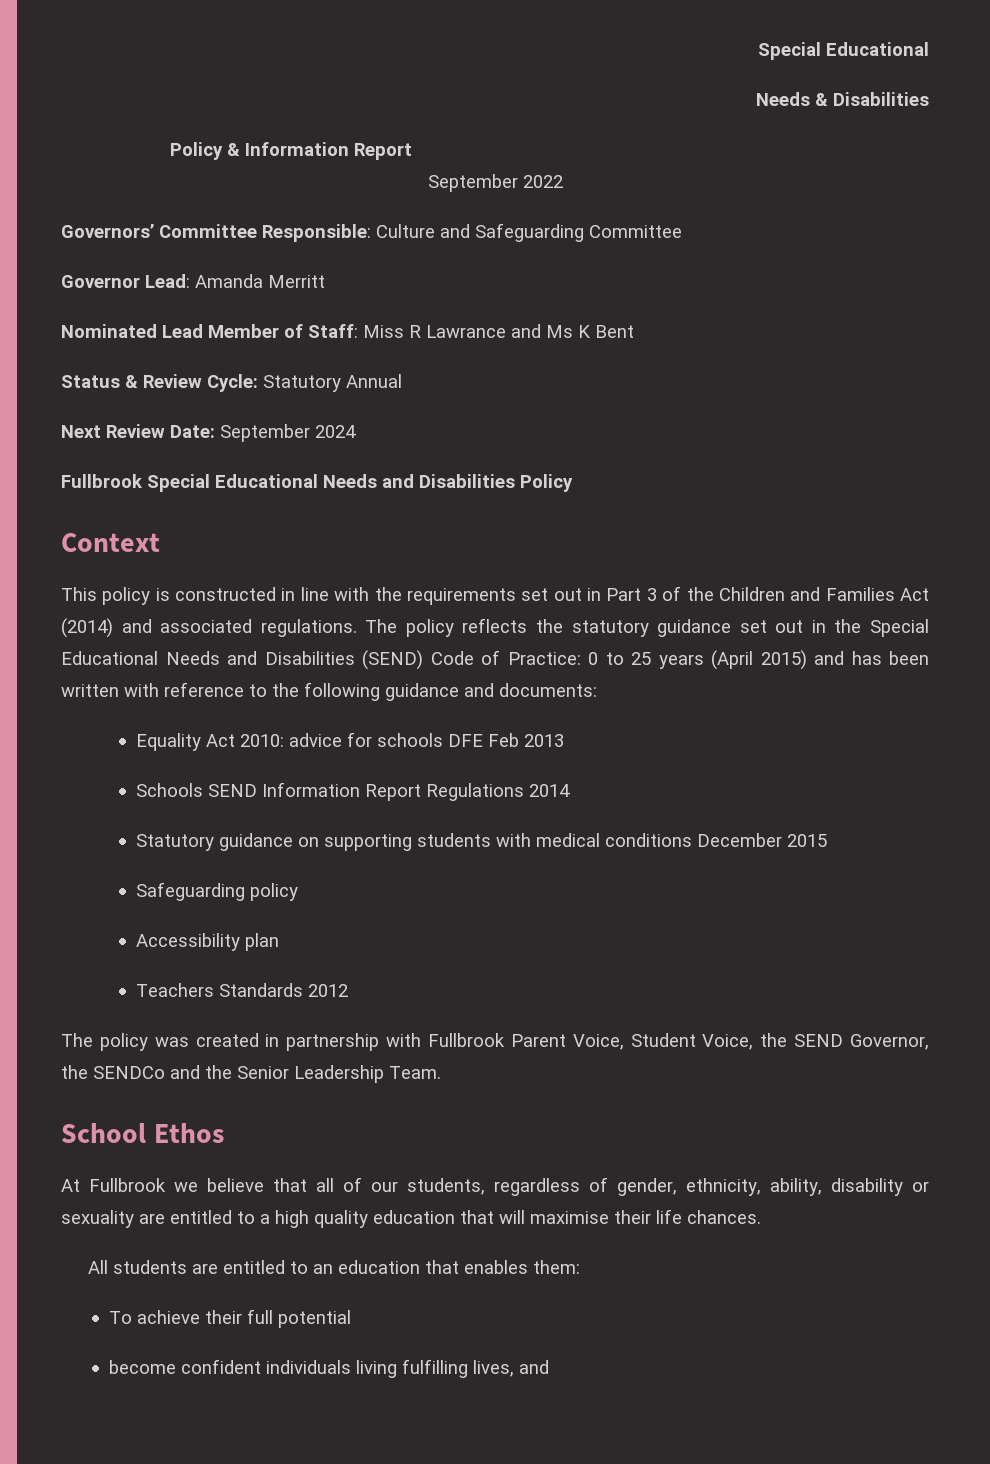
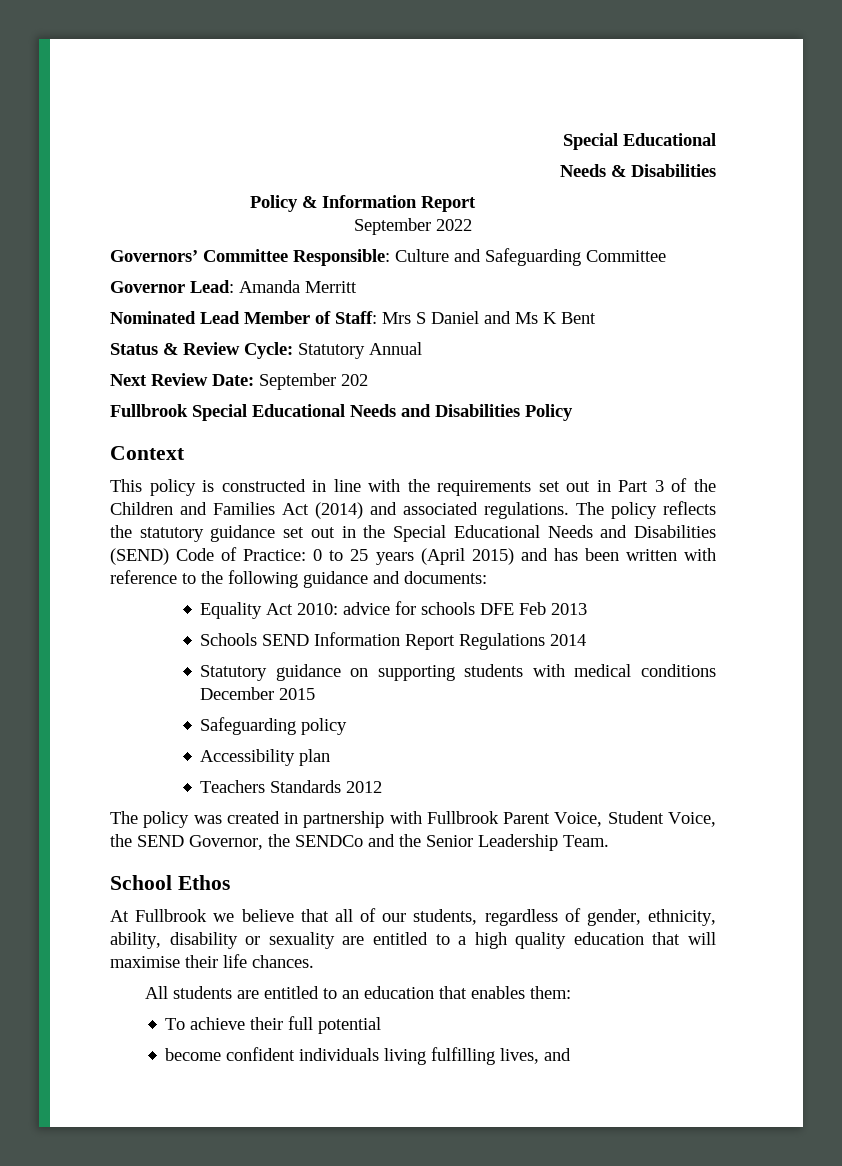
- Nominated Lead Member of Staff: Miss R Lawrance and Ms K Bent
+ Nominated Lead Member of Staff: Mrs S Daniel and Ms K Bent
- Next Review Date: September 2024
+ Next Review Date: September 202

